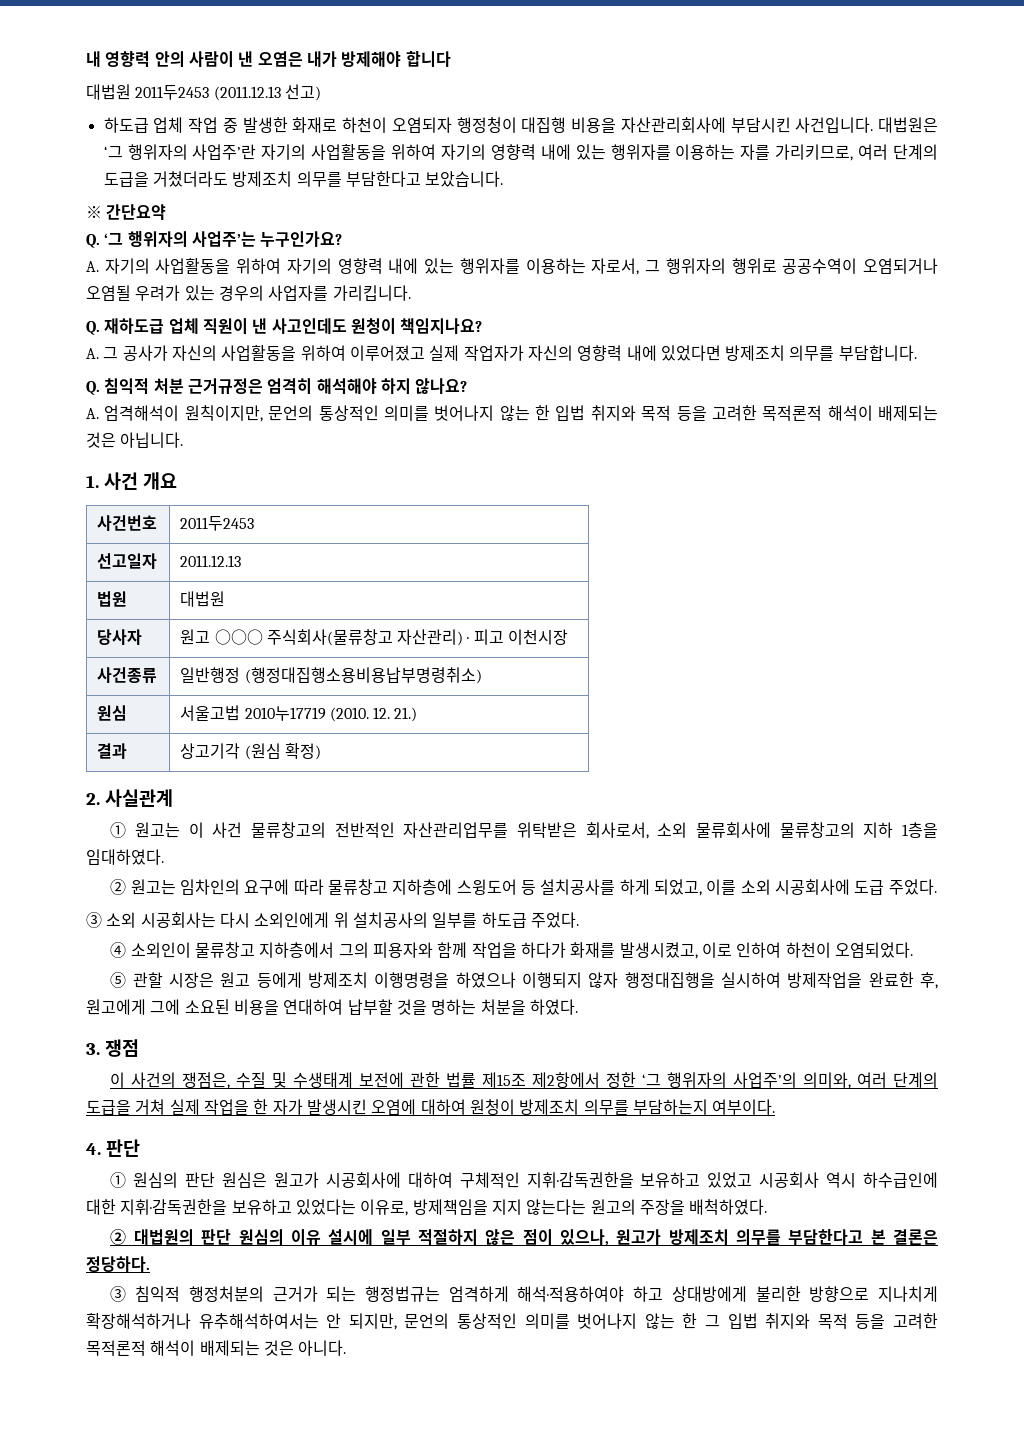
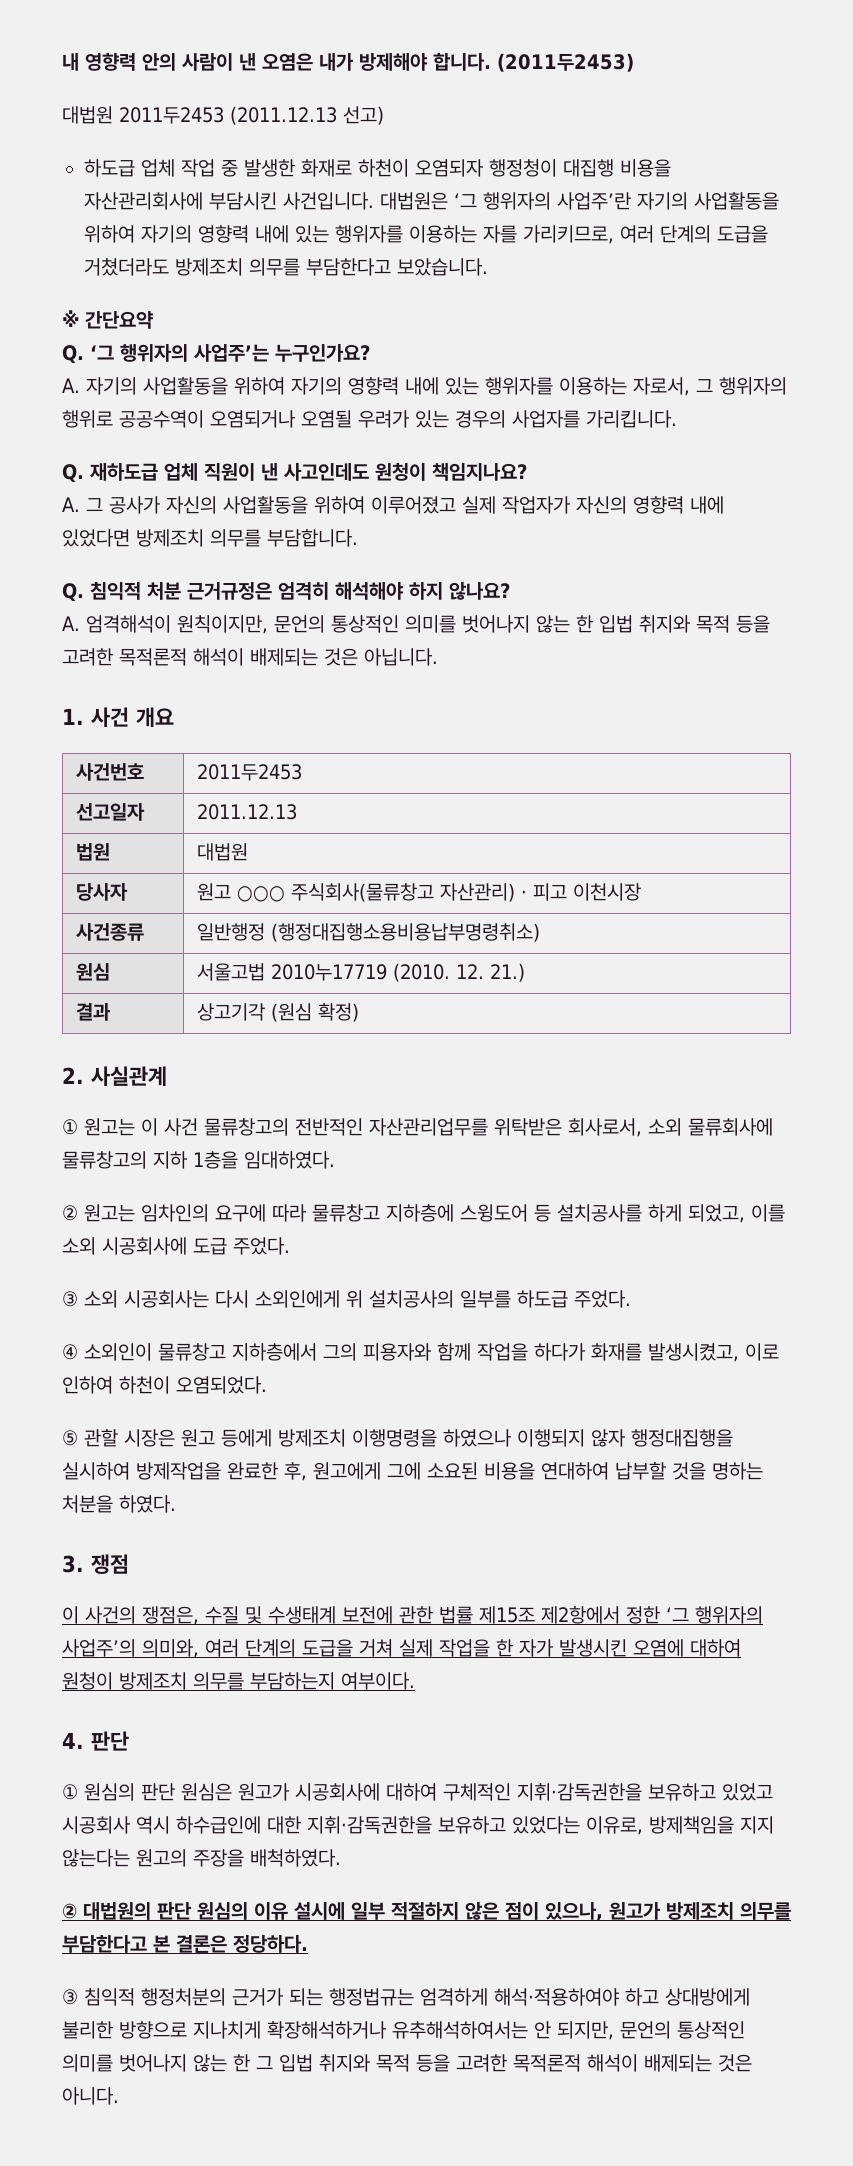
- 내 영향력 안의 사람이 낸 오염은 내가 방제해야 합니다
+ 내 영향력 안의 사람이 낸 오염은 내가 방제해야 합니다. (2011두2453)

